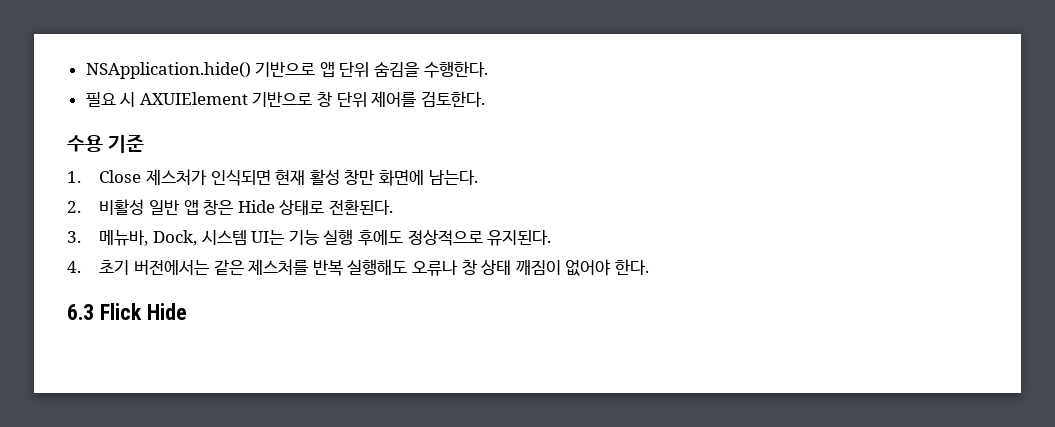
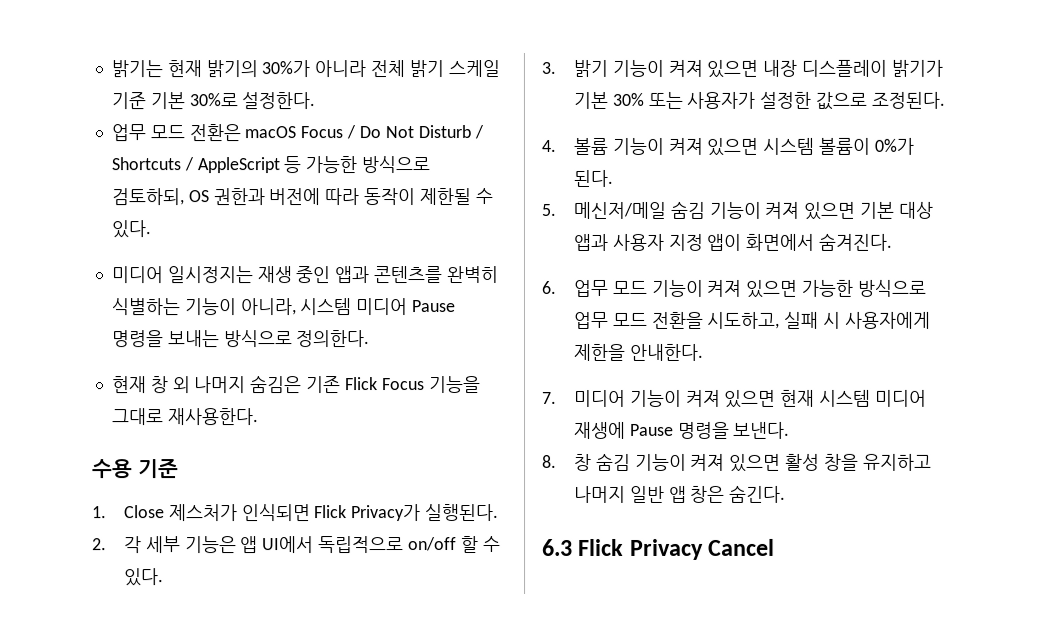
- NSApplication.hide() 기반으로 앱 단위 숨김을 수행한다.
- 필요 시 AXUIElement 기반으로 창 단위 제어를 검토한다.
+ 밝기는 현재 밝기의 30%가 아니라 전체 밝기 스케일 기준 기본 30%로 설정한다.
+ 업무 모드 전환은 macOS Focus / Do Not Disturb / Shortcuts / AppleScript 등 가능한 방식으로 검토하되, OS 권한과 버전에 따라 동작이 제한될 수 있다.
+ 미디어 일시정지는 재생 중인 앱과 콘텐츠를 완벽히 식별하는 기능이 아니라, 시스템 미디어 Pause 명령을 보내는 방식으로 정의한다.
+ 현재 창 외 나머지 숨김은 기존 Flick Focus 기능을 그대로 재사용한다.
- 1. Close 제스처가 인식되면 현재 활성 창만 화면에 남는다.
- 2. 비활성 일반 앱 창은 Hide 상태로 전환된다.
- 3. 메뉴바, Dock, 시스템 UI는 기능 실행 후에도 정상적으로 유지된다.
- 4. 초기 버전에서는 같은 제스처를 반복 실행해도 오류나 창 상태 깨짐이 없어야 한다.
+ 1. Close 제스처가 인식되면 Flick Privacy가 실행된다.
+ 2. 각 세부 기능은 앱 UI에서 독립적으로 on/off 할 수 있다.
+ 3. 밝기 기능이 켜져 있으면 내장 디스플레이 밝기가 기본 30% 또는 사용자가 설정한 값으로 조정된다.
+ 4. 볼륨 기능이 켜져 있으면 시스템 볼륨이 0%가 된다.
+ 5. 메신저/메일 숨김 기능이 켜져 있으면 기본 대상 앱과 사용자 지정 앱이 화면에서 숨겨진다.
+ 6. 업무 모드 기능이 켜져 있으면 가능한 방식으로 업무 모드 전환을 시도하고, 실패 시 사용자에게 제한을 안내한다.
+ 7. 미디어 기능이 켜져 있으면 현재 시스템 미디어 재생에 Pause 명령을 보낸다.
+ 8. 창 숨김 기능이 켜져 있으면 활성 창을 유지하고 나머지 일반 앱 창은 숨긴다.
- 6.3 Flick Hide
+ 6.3 Flick Privacy Cancel

